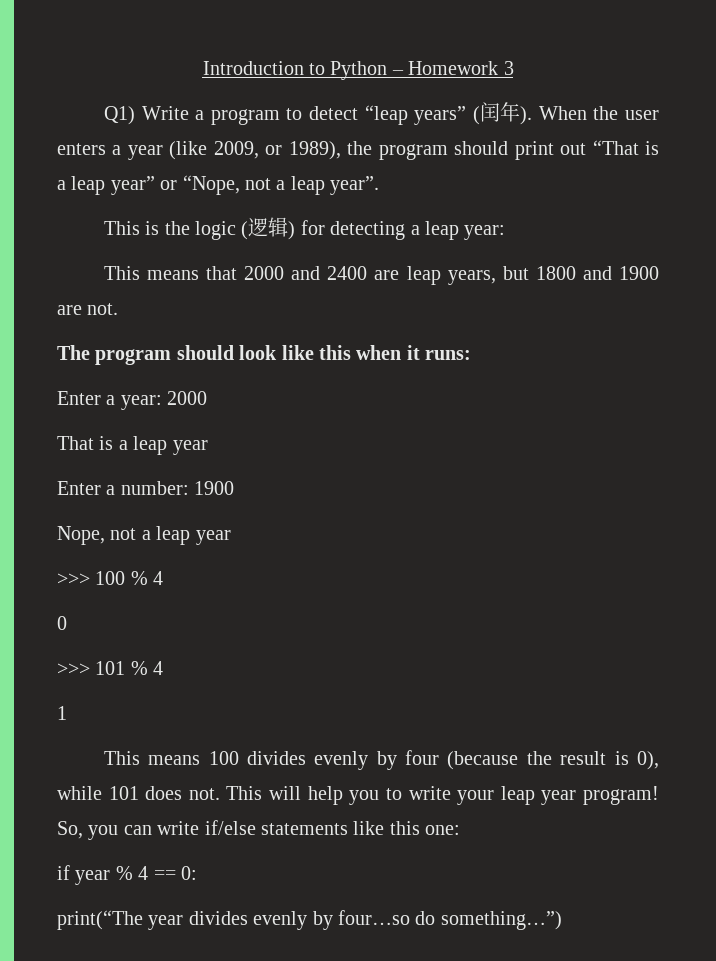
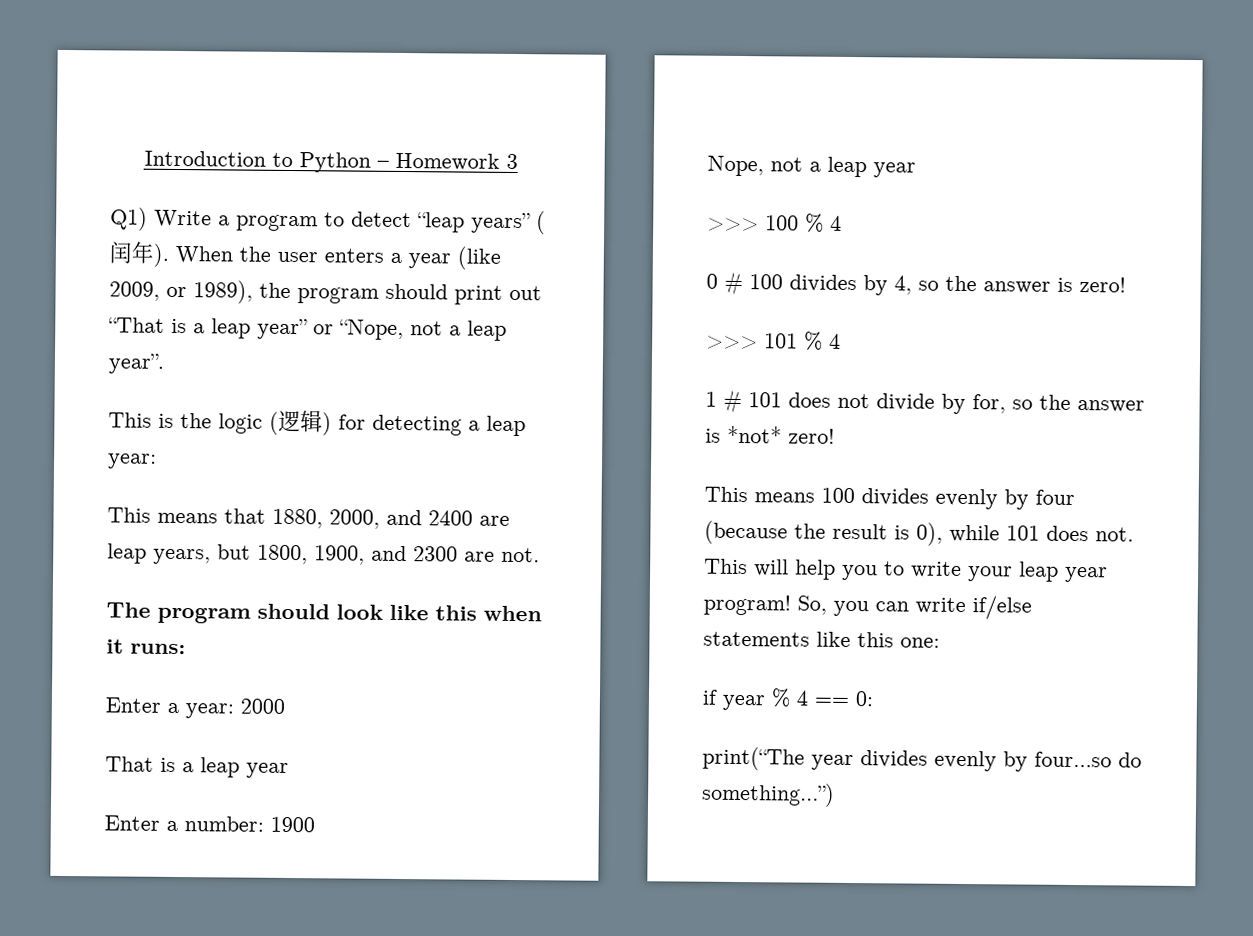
- This means that 2000 and 2400 are leap years, but 1800 and 1900 are not.
+ This means that 1880, 2000, and 2400 are leap years, but 1800, 1900, and 2300 are not.
- 0
+ 0 # 100 divides by 4, so the answer is zero!
- 1
+ 1 # 101 does not divide by for, so the answer is *not* zero!

